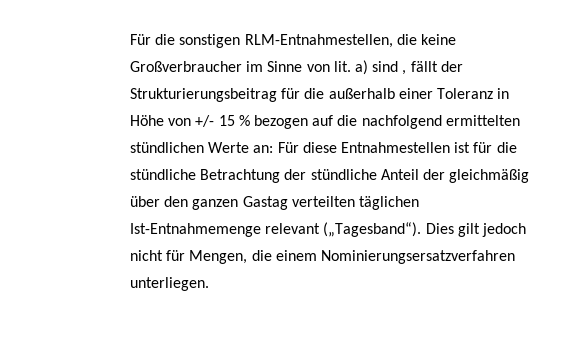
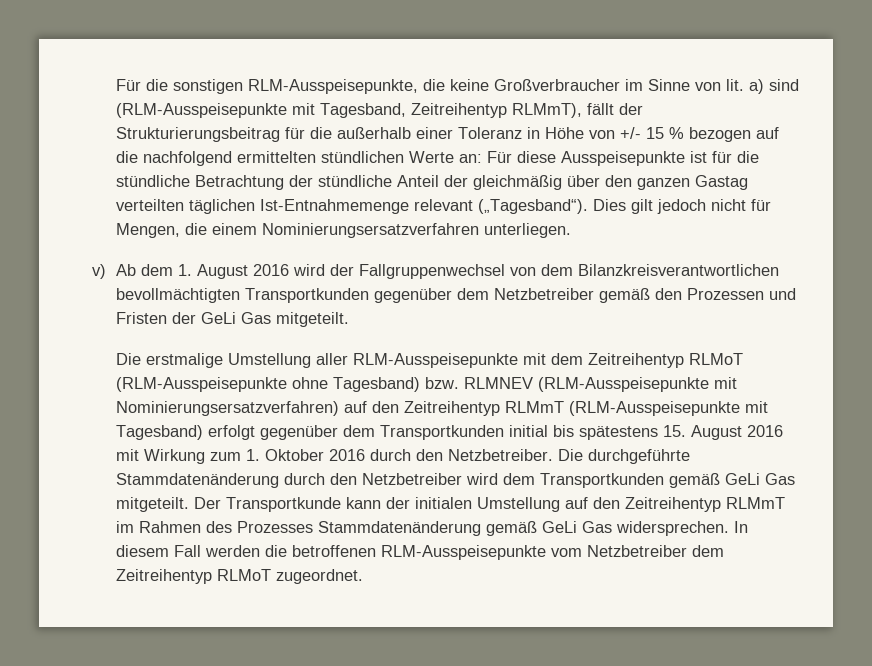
- Für die sonstigen RLM-Entnahmestellen, die keine Großverbraucher im Sinne von lit. a) sind , fällt der Strukturierungsbeitrag für die außerhalb einer Toleranz in Höhe von +/- 15 % bezogen auf die nachfolgend ermittelten stündlichen Werte an: Für diese Entnahmestellen ist für die stündliche Betrachtung der stündliche Anteil der gleichmäßig über den ganzen Gastag verteilten täglichen Ist-Entnahmemenge relevant („Tagesband“).
+ Für die sonstigen RLM-Ausspeisepunkte, die keine Großverbraucher im Sinne von lit. a) sind (RLM-Ausspeisepunkte mit Tagesband, Zeitreihentyp RLMmT), fällt der Strukturierungsbeitrag für die außerhalb einer Toleranz in Höhe von +/- 15 % bezogen auf die nachfolgend ermittelten stündlichen Werte an: Für diese Ausspeisepunkte ist für die stündliche Betrachtung der stündliche Anteil der gleichmäßig über den ganzen Gastag verteilten täglichen Ist-Entnahmemenge relevant („Tagesband“).
+ v) Ab dem 1. August 2016 wird der Fallgruppenwechsel von dem Bilanzkreisverantwortlichen bevollmächtigten Transportkunden gegenüber dem Netzbetreiber gemäß den Prozessen und Fristen der GeLi Gas mitgeteilt.
+ Die erstmalige Umstellung aller RLM-Ausspeisepunkte mit dem Zeitreihentyp RLMoT (RLM-Ausspeisepunkte ohne Tagesband) bzw. RLMNEV (RLM-Ausspeisepunkte mit Nominierungsersatzverfahren) auf den Zeitreihentyp RLMmT (RLM-Ausspeisepunkte mit Tagesband) erfolgt gegenüber dem Transportkunden initial bis spätestens 15. August 2016 mit Wirkung zum 1. Oktober 2016 durch den Netzbetreiber. Die durchgeführte Stammdatenänderung durch den Netzbetreiber wird dem Transportkunden gemäß GeLi Gas mitgeteilt. Der Transportkunde kann der initialen Umstellung auf den Zeitreihentyp RLMmT im Rahmen des Prozesses Stammdatenänderung gemäß GeLi Gas widersprechen. In diesem Fall werden die betroffenen RLM-Ausspeisepunkte vom Netzbetreiber dem Zeitreihentyp RLMoT zugeordnet.

